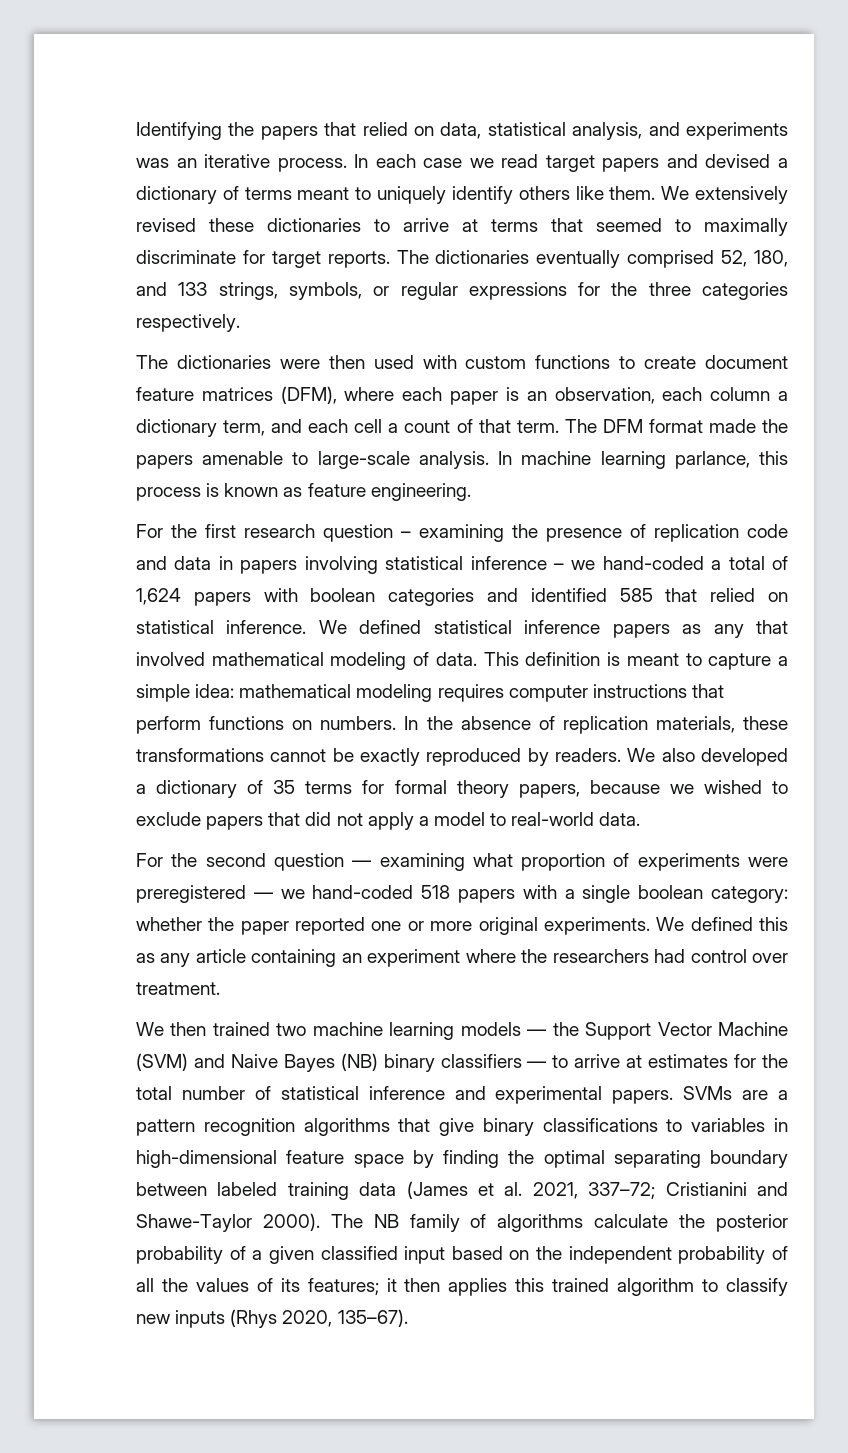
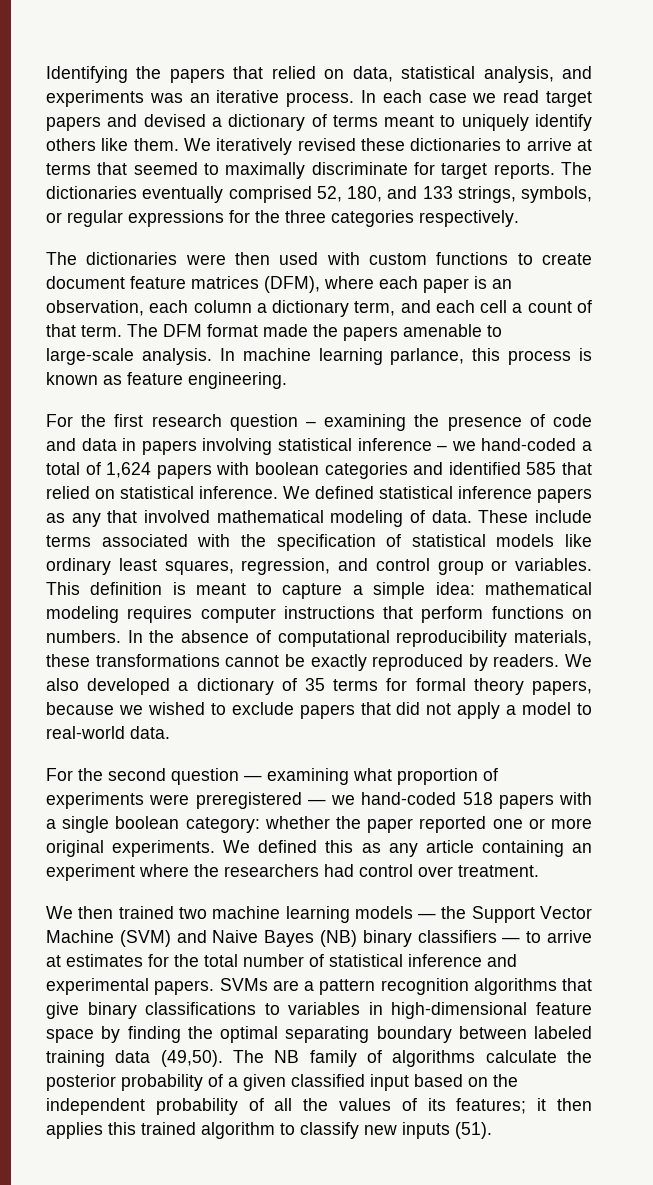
- We extensively revised these dictionaries to arrive at terms that seemed to maximally discriminate for target reports.
+ We iteratively revised these dictionaries to arrive at terms that seemed to maximally discriminate for target reports.
- For the first research question – examining the presence of replication code and data in papers involving statistical inference – we hand-coded a total of 1,624 papers with boolean categories and identified 585 that relied on statistical inference.
+ For the first research question – examining the presence of code and data in papers involving statistical inference – we hand-coded a total of 1,624 papers with boolean categories and identified 585 that relied on statistical inference.
+ These include terms associated with the specification of statistical models like ordinary least squares, regression, and control group or variables.
- In the absence of replication materials, these transformations cannot be exactly reproduced by readers.
+ In the absence of computational reproducibility materials, these transformations cannot be exactly reproduced by readers.
- SVMs are a pattern recognition algorithms that give binary classifications to variables in high-dimensional feature space by finding the optimal separating boundary between labeled training data (James et al. 2021, 337–72; Cristianini and Shawe-Taylor 2000).
+ SVMs are a pattern recognition algorithms that give binary classifications to variables in high-dimensional feature space by finding the optimal separating boundary between labeled training data (49,50).
- The NB family of algorithms calculate the posterior probability of a given classified input based on the independent probability of all the values of its features; it then applies this trained algorithm to classify new inputs (Rhys 2020, 135–67).
+ The NB family of algorithms calculate the posterior probability of a given classified input based on the independent probability of all the values of its features; it then applies this trained algorithm to classify new inputs (51).

